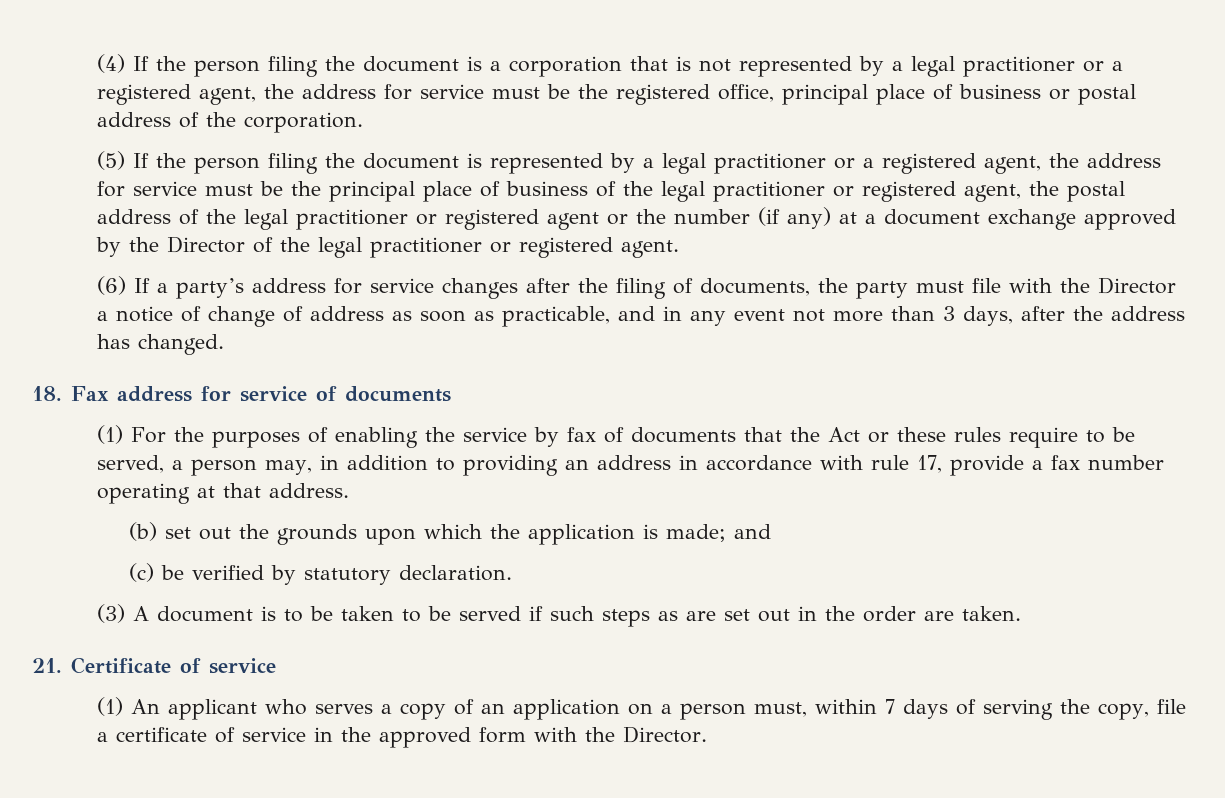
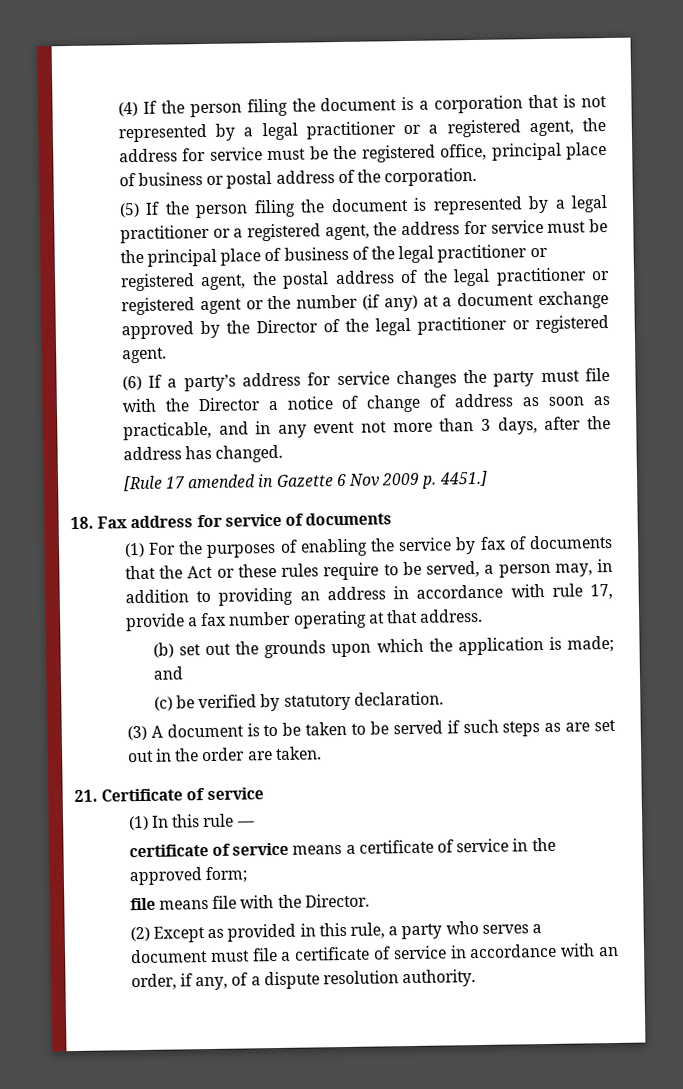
- (6) If a party’s address for service changes after the filing of documents, the party must file with the Director a notice of change of address as soon as practicable, and in any event not more than 3 days, after the address has changed.
+ (6) If a party’s address for service changes the party must file with the Director a notice of change of address as soon as practicable, and in any event not more than 3 days, after the address has changed.
+ [Rule 17 amended in Gazette 6 Nov 2009 p. 4451.]
- (1) An applicant who serves a copy of an application on a person must, within 7 days of serving the copy, file a certificate of service in the approved form with the Director.
+ (1) In this rule —
+ certificate of service means a certificate of service in the approved form;
+ file means file with the Director.
+ (2) Except as provided in this rule, a party who serves a document must file a certificate of service in accordance with an order, if any, of a dispute resolution authority.

